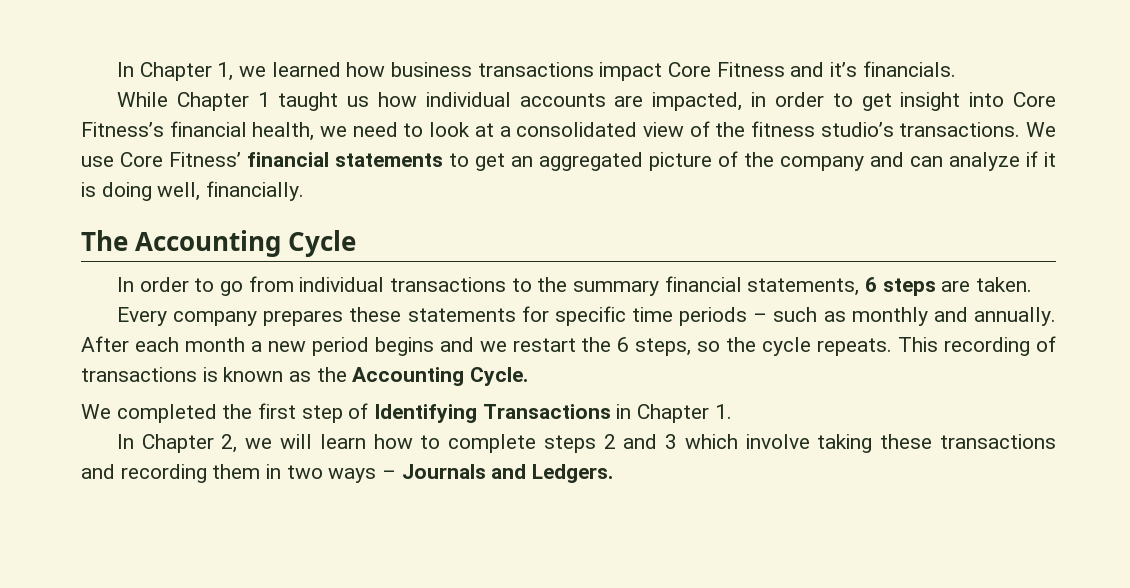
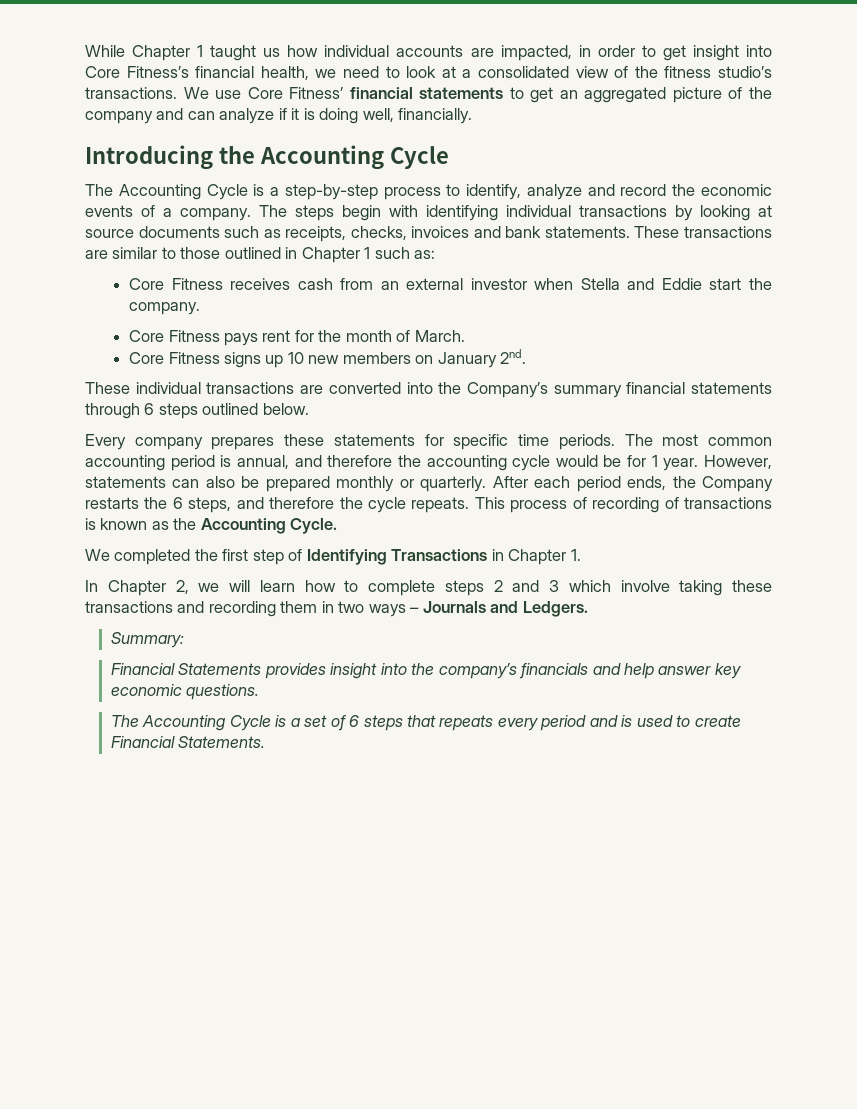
- In Chapter 1, we learned how business transactions impact Core Fitness and it’s financials.
- The Accounting Cycle
- In order to go from individual transactions to the summary financial statements, 6 steps are taken.
+ Introducing the Accounting Cycle
+ The Accounting Cycle is a step-by-step process to identify, analyze and record the economic events of a company. The steps begin with identifying individual transactions by looking at source documents such as receipts, checks, invoices and bank statements. These transactions are similar to those outlined in Chapter 1 such as:
+ Core Fitness receives cash from an external investor when Stella and Eddie start the company.
+ Core Fitness pays rent for the month of March.
+ Core Fitness signs up 10 new members on January 2nd.
+ These individual transactions are converted into the Company’s summary financial statements through 6 steps outlined below.
- Every company prepares these statements for specific time periods – such as monthly and annually. After each month a new period begins and we restart the 6 steps, so the cycle repeats.
+ Every company prepares these statements for specific time periods. The most common accounting period is annual, and therefore the accounting cycle would be for 1 year. However, statements can also be prepared monthly or quarterly. After each period ends, the Company restarts the 6 steps, and therefore the cycle repeats.
- This recording of transactions is known as the Accounting Cycle.
+ This process of recording of transactions is known as the Accounting Cycle.
+ Summary:
+ Financial Statements provides insight into the company’s financials and help answer key economic questions.
+ The Accounting Cycle is a set of 6 steps that repeats every period and is used to create Financial Statements.

